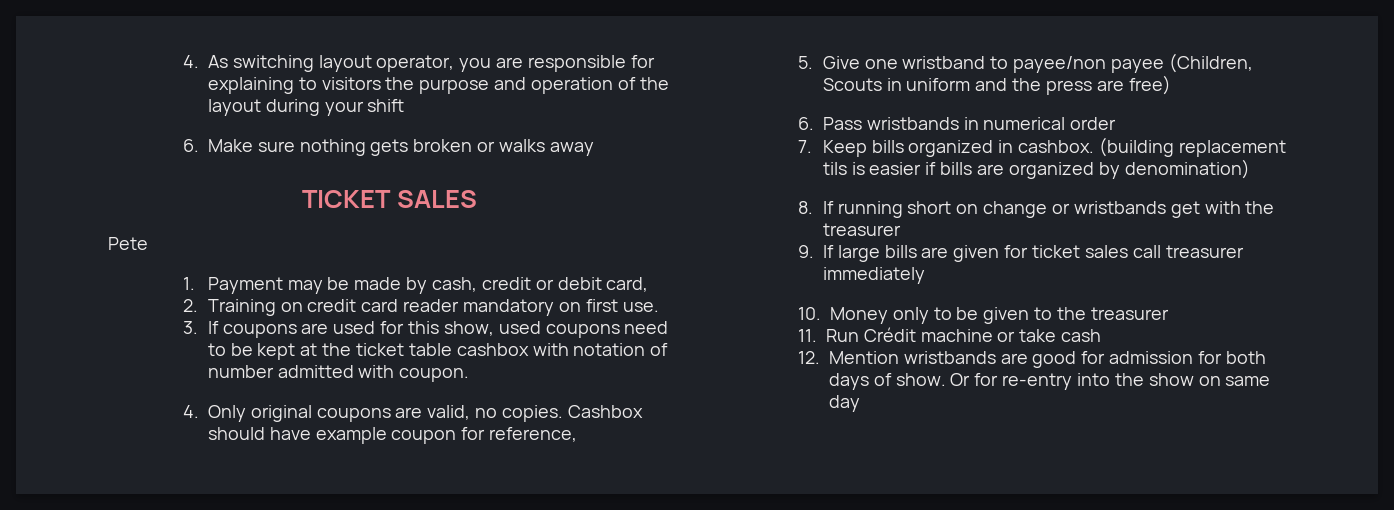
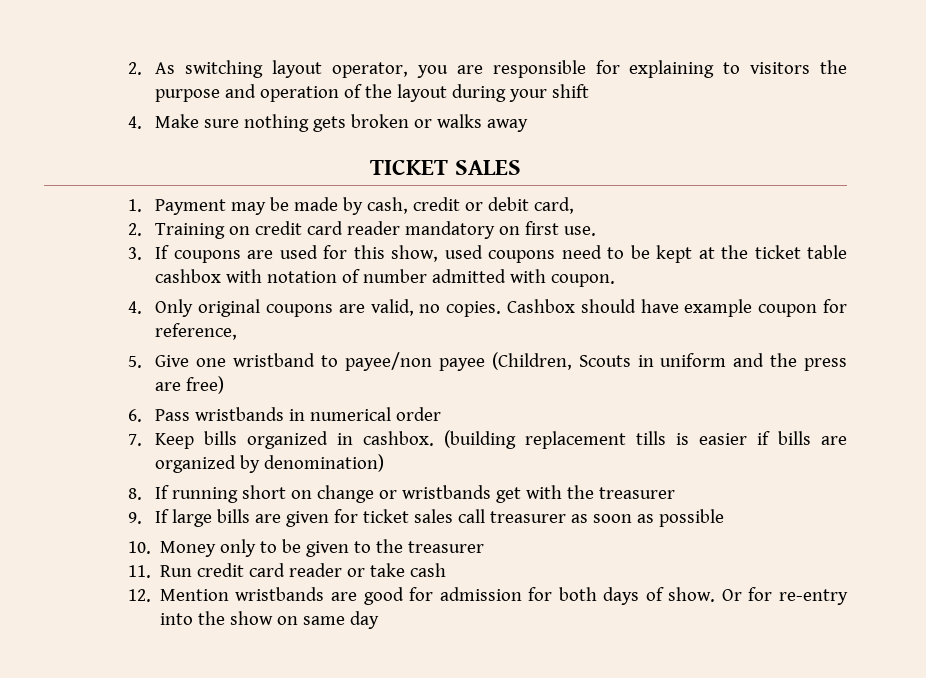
- 4. As switching layout operator, you are responsible for explaining to visitors the purpose and operation of the layout during your shift
+ 2. As switching layout operator, you are responsible for explaining to visitors the purpose and operation of the layout during your shift
- 6. Make sure nothing gets broken or walks away
+ 4. Make sure nothing gets broken or walks away
- Pete
- (building replacement tils is easier if bills are organized by denomination)
+ (building replacement tills is easier if bills are organized by denomination)
- 9. If large bills are given for ticket sales call treasurer immediately
+ 9. If large bills are given for ticket sales call treasurer as soon as possible
- 11. Run Crédit machine or take cash
+ 11. Run credit card reader or take cash

